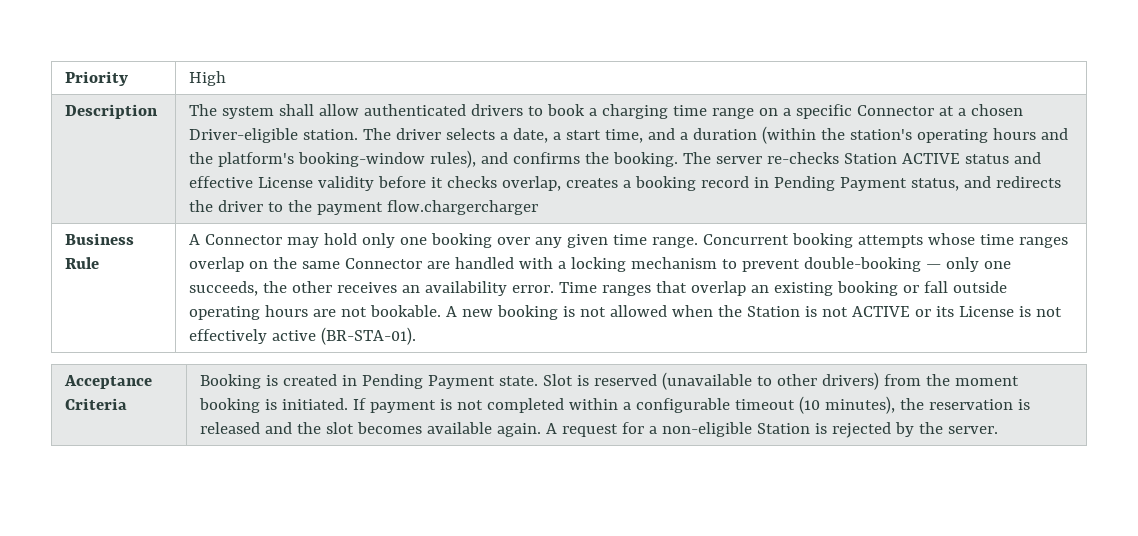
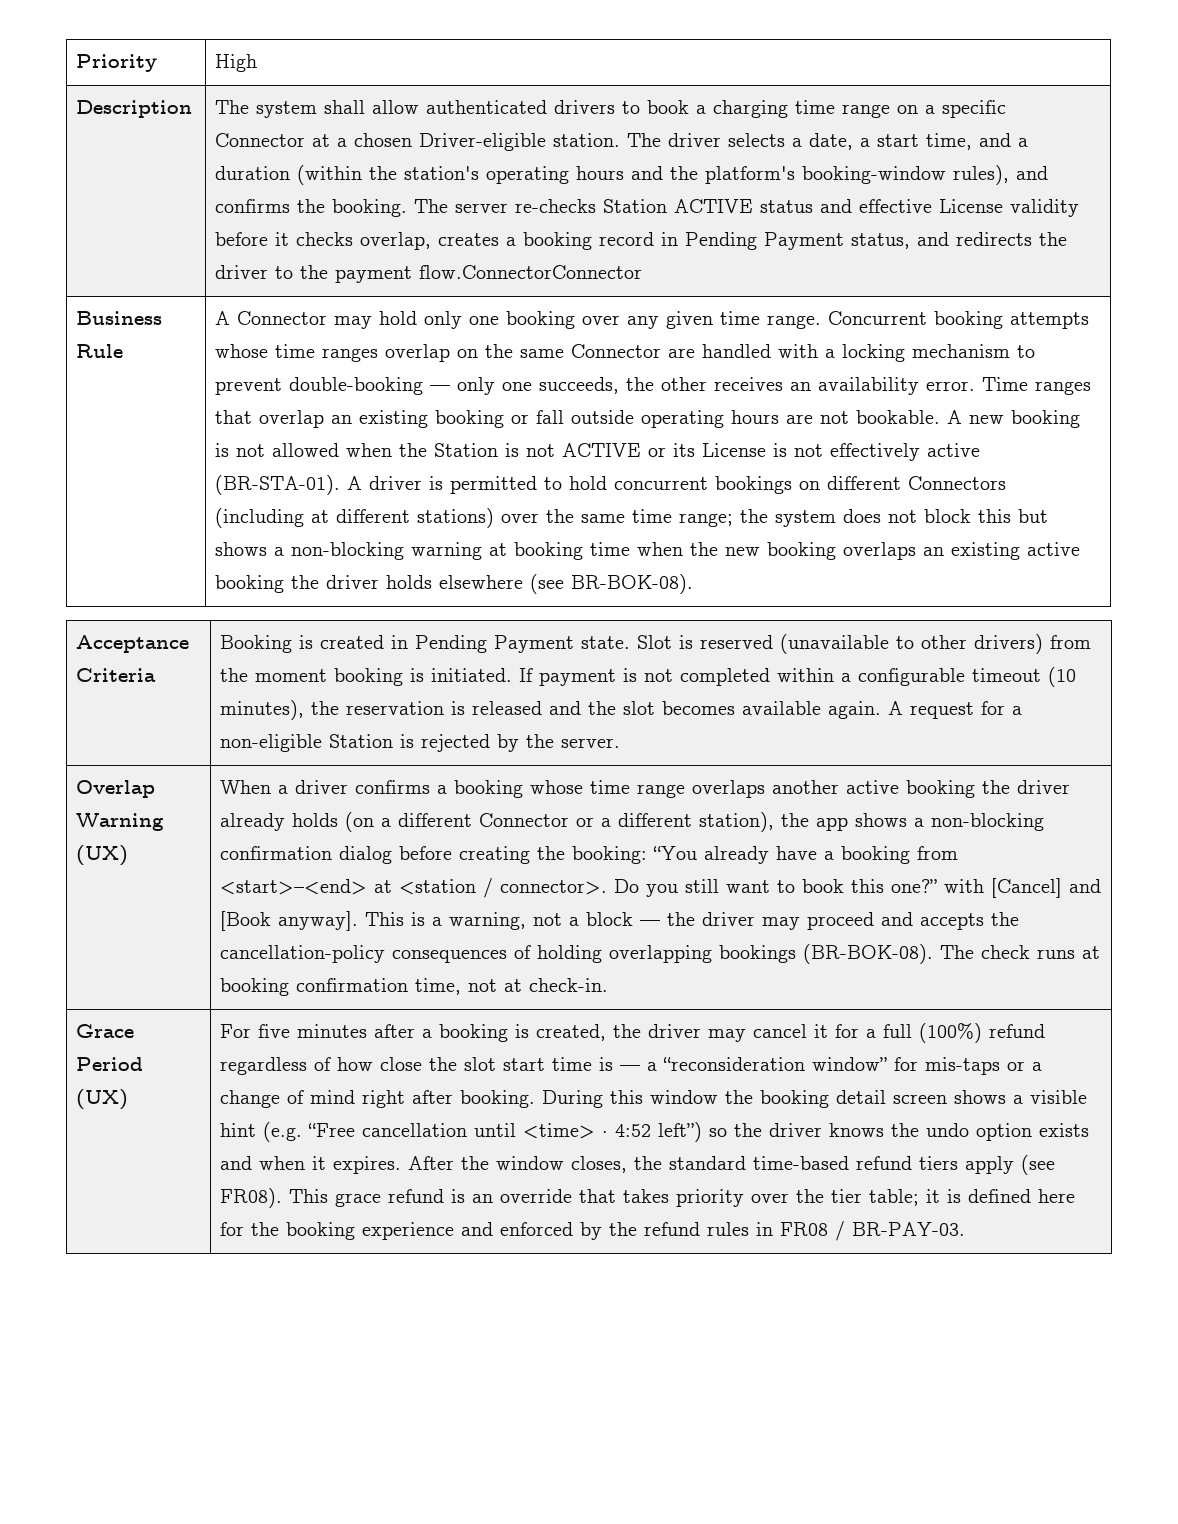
- The server re-checks Station ACTIVE status and effective License validity before it checks overlap, creates a booking record in Pending Payment status, and redirects the driver to the payment flow.chargercharger
+ The server re-checks Station ACTIVE status and effective License validity before it checks overlap, creates a booking record in Pending Payment status, and redirects the driver to the payment flow.ConnectorConnector
+ A driver is permitted to hold concurrent bookings on different Connectors (including at different stations) over the same time range; the system does not block this but shows a non-blocking warning at booking time when the new booking overlaps an existing active booking the driver holds elsewhere (see BR-BOK-08).
+ Overlap Warning (UX) | When a driver confirms a booking whose time range overlaps another active booking the driver already holds (on a different Connector or a different station), the app shows a non-blocking confirmation dialog before creating the booking: “You already have a booking from <start>–<end> at <station / connector>. Do you still want to book this one?” with [Cancel] and [Book anyway]. This is a warning, not a block — the driver may proceed and accepts the cancellation-policy consequences of holding overlapping bookings (BR-BOK-08). The check runs at booking confirmation time, not at check-in.
+ Grace Period (UX) | For five minutes after a booking is created, the driver may cancel it for a full (100%) refund regardless of how close the slot start time is — a “reconsideration window” for mis-taps or a change of mind right after booking. During this window the booking detail screen shows a visible hint (e.g. “Free cancellation until <time> · 4:52 left”) so the driver knows the undo option exists and when it expires. After the window closes, the standard time-based refund tiers apply (see FR08). This grace refund is an override that takes priority over the tier table; it is defined here for the booking experience and enforced by the refund rules in FR08 / BR-PAY-03.

